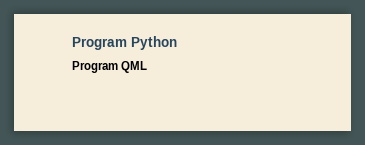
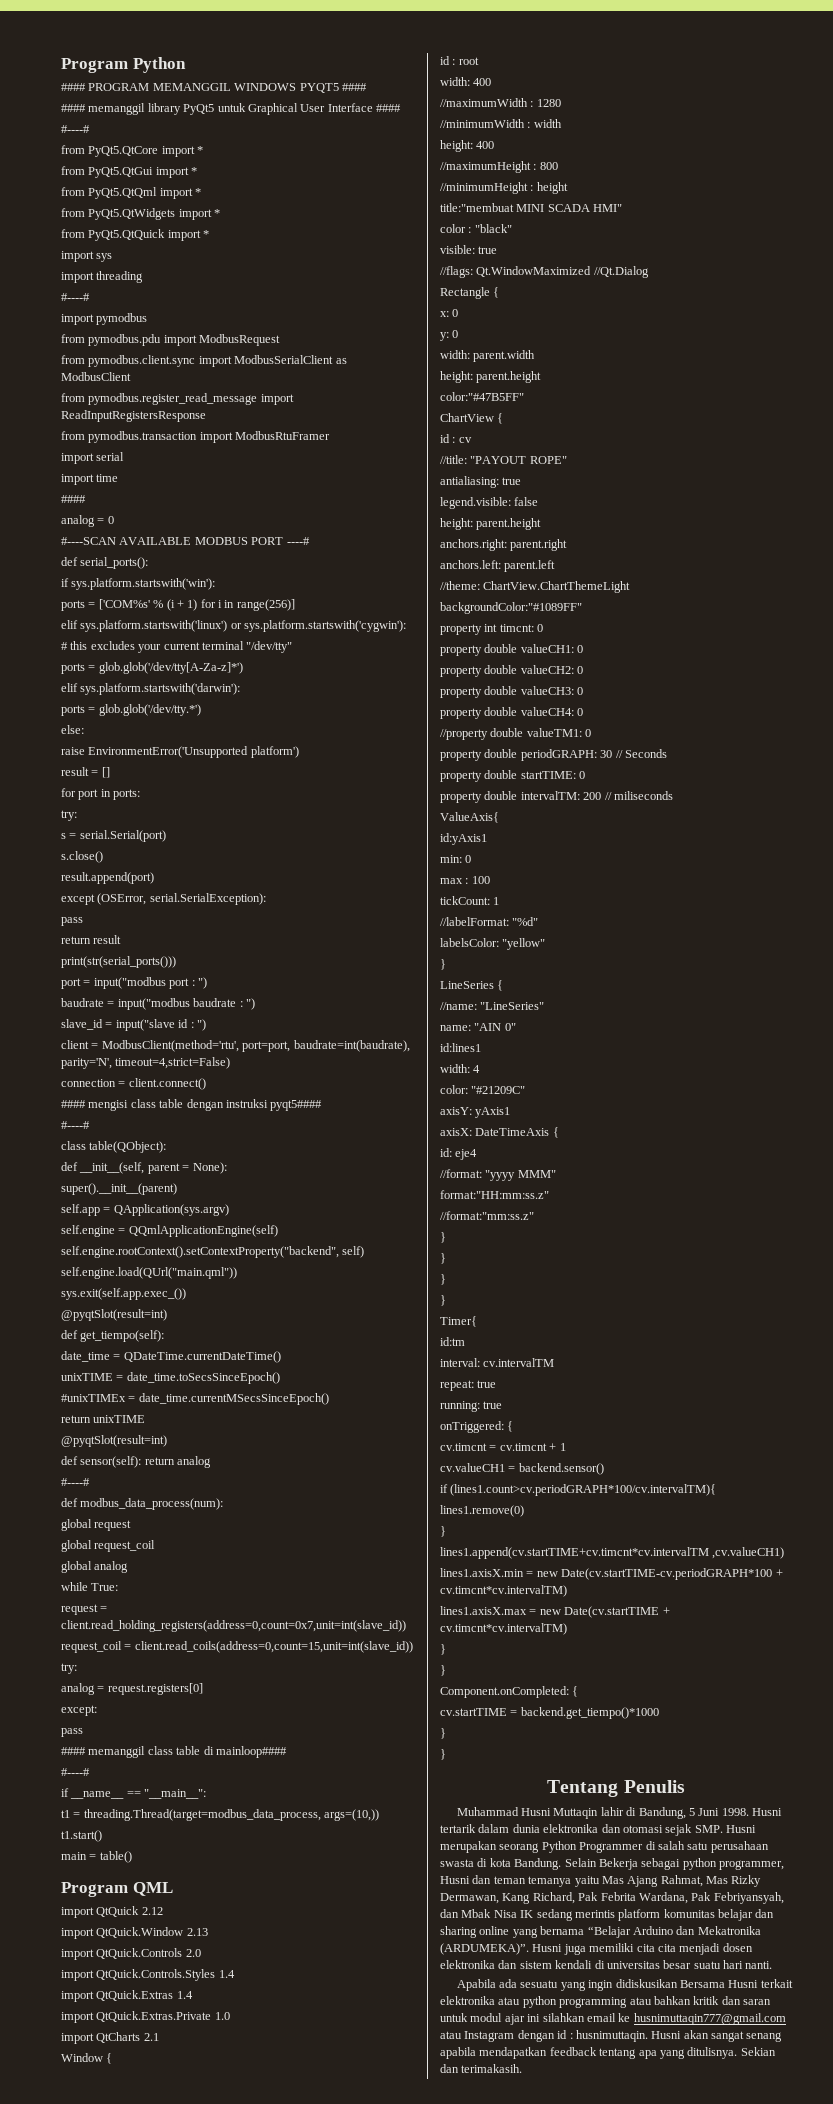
+ #### PROGRAM MEMANGGIL WINDOWS PYQT5 ####
+ #### memanggil library PyQt5 untuk Graphical User Interface ####
+ #----#
+ from PyQt5.QtCore import *
+ from PyQt5.QtGui import *
+ from PyQt5.QtQml import *
+ from PyQt5.QtWidgets import *
+ from PyQt5.QtQuick import *
+ import sys
+ import threading
+ #----#
+ import pymodbus
+ from pymodbus.pdu import ModbusRequest
+ from pymodbus.client.sync import ModbusSerialClient as ModbusClient
+ from pymodbus.register_read_message import ReadInputRegistersResponse
+ from pymodbus.transaction import ModbusRtuFramer
+ import serial
+ import time
+ ####
+ analog = 0
+ #----SCAN AVAILABLE MODBUS PORT ----#
+ def serial_ports():
+ if sys.platform.startswith('win'):
+ ports = ['COM%s' % (i + 1) for i in range(256)]
+ elif sys.platform.startswith('linux') or sys.platform.startswith('cygwin'):
+ # this excludes your current terminal "/dev/tty"
+ ports = glob.glob('/dev/tty[A-Za-z]*')
+ elif sys.platform.startswith('darwin'):
+ ports = glob.glob('/dev/tty.*')
+ else:
+ raise EnvironmentError('Unsupported platform')
+ result = []
+ for port in ports:
+ try:
+ s = serial.Serial(port)
+ s.close()
+ result.append(port)
+ except (OSError, serial.SerialException):
+ pass
+ return result
+ print(str(serial_ports()))
+ port = input("modbus port : ")
+ baudrate = input("modbus baudrate : ")
+ slave_id = input("slave id : ")
+ client = ModbusClient(method='rtu', port=port, baudrate=int(baudrate), parity='N', timeout=4,strict=False)
+ connection = client.connect()
+ #### mengisi class table dengan instruksi pyqt5####
+ #----#
+ class table(QObject):
+ def __init__(self, parent = None):
+ super().__init__(parent)
+ self.app = QApplication(sys.argv)
+ self.engine = QQmlApplicationEngine(self)
+ self.engine.rootContext().setContextProperty("backend", self)
+ self.engine.load(QUrl("main.qml"))
+ sys.exit(self.app.exec_())
+ @pyqtSlot(result=int)
+ def get_tiempo(self):
+ date_time = QDateTime.currentDateTime()
+ unixTIME = date_time.toSecsSinceEpoch()
+ #unixTIMEx = date_time.currentMSecsSinceEpoch()
+ return unixTIME
+ @pyqtSlot(result=int)
+ def sensor(self): return analog
+ #----#
+ def modbus_data_process(num):
+ global request
+ global request_coil
+ global analog
+ while True:
+ request = client.read_holding_registers(address=0,count=0x7,unit=int(slave_id))
+ request_coil = client.read_coils(address=0,count=15,unit=int(slave_id))
+ try:
+ analog = request.registers[0]
+ except:
+ pass
+ #### memanggil class table di mainloop####
+ #----#
+ if __name__ == "__main__":
+ t1 = threading.Thread(target=modbus_data_process, args=(10,))
+ t1.start()
+ main = table()
  Program QML
+ import QtQuick 2.12
+ import QtQuick.Window 2.13
+ import QtQuick.Controls 2.0
+ import QtQuick.Controls.Styles 1.4
+ import QtQuick.Extras 1.4
+ import QtQuick.Extras.Private 1.0
+ import QtCharts 2.1
+ Window {
+ id : root
+ width: 400
+ //maximumWidth : 1280
+ //minimumWidth : width
+ height: 400
+ //maximumHeight : 800
+ //minimumHeight : height
+ title:"membuat MINI SCADA HMI"
+ color : "black"
+ visible: true
+ //flags: Qt.WindowMaximized //Qt.Dialog
+ Rectangle {
+ x: 0
+ y: 0
+ width: parent.width
+ height: parent.height
+ color:"#47B5FF"
+ ChartView {
+ id : cv
+ //title: "PAYOUT ROPE"
+ antialiasing: true
+ legend.visible: false
+ height: parent.height
+ anchors.right: parent.right
+ anchors.left: parent.left
+ //theme: ChartView.ChartThemeLight
+ backgroundColor:"#1089FF"
+ property int timcnt: 0
+ property double valueCH1: 0
+ property double valueCH2: 0
+ property double valueCH3: 0
+ property double valueCH4: 0
+ //property double valueTM1: 0
+ property double periodGRAPH: 30 // Seconds
+ property double startTIME: 0
+ property double intervalTM: 200 // miliseconds
+ ValueAxis{
+ id:yAxis1
+ min: 0
+ max : 100
+ tickCount: 1
+ //labelFormat: "%d"
+ labelsColor: "yellow"
+ }
+ LineSeries {
+ //name: "LineSeries"
+ name: "AIN 0"
+ id:lines1
+ width: 4
+ color: "#21209C"
+ axisY: yAxis1
+ axisX: DateTimeAxis {
+ id: eje4
+ //format: "yyyy MMM"
+ format:"HH:mm:ss.z"
+ //format:"mm:ss.z"
+ }
+ }
+ }
+ }
+ Timer{
+ id:tm
+ interval: cv.intervalTM
+ repeat: true
+ running: true
+ onTriggered: {
+ cv.timcnt = cv.timcnt + 1
+ cv.valueCH1 = backend.sensor()
+ if (lines1.count>cv.periodGRAPH*100/cv.intervalTM){
+ lines1.remove(0)
+ }
+ lines1.append(cv.startTIME+cv.timcnt*cv.intervalTM ,cv.valueCH1)
+ lines1.axisX.min = new Date(cv.startTIME-cv.periodGRAPH*100 + cv.timcnt*cv.intervalTM)
+ lines1.axisX.max = new Date(cv.startTIME + cv.timcnt*cv.intervalTM)
+ }
+ }
+ Component.onCompleted: {
+ cv.startTIME = backend.get_tiempo()*1000
+ }
+ }
+ Tentang Penulis
+ Muhammad Husni Muttaqin lahir di Bandung, 5 Juni 1998. Husni tertarik dalam dunia elektronika dan otomasi sejak SMP. Husni merupakan seorang Python Programmer di salah satu perusahaan swasta di kota Bandung. Selain Bekerja sebagai python programmer, Husni dan teman temanya yaitu Mas Ajang Rahmat, Mas Rizky Dermawan, Kang Richard, Pak Febrita Wardana, Pak Febriyansyah, dan Mbak Nisa IK sedang merintis platform komunitas belajar dan sharing online yang bernama “Belajar Arduino dan Mekatronika (ARDUMEKA)”. Husni juga memiliki cita cita menjadi dosen elektronika dan sistem kendali di universitas besar suatu hari nanti.
+ Apabila ada sesuatu yang ingin didiskusikan Bersama Husni terkait elektronika atau python programming atau bahkan kritik dan saran untuk modul ajar ini silahkan email ke husnimuttaqin777@gmail.com atau Instagram dengan id : husnimuttaqin. Husni akan sangat senang apabila mendapatkan feedback tentang apa yang ditulisnya. Sekian dan terimakasih.

